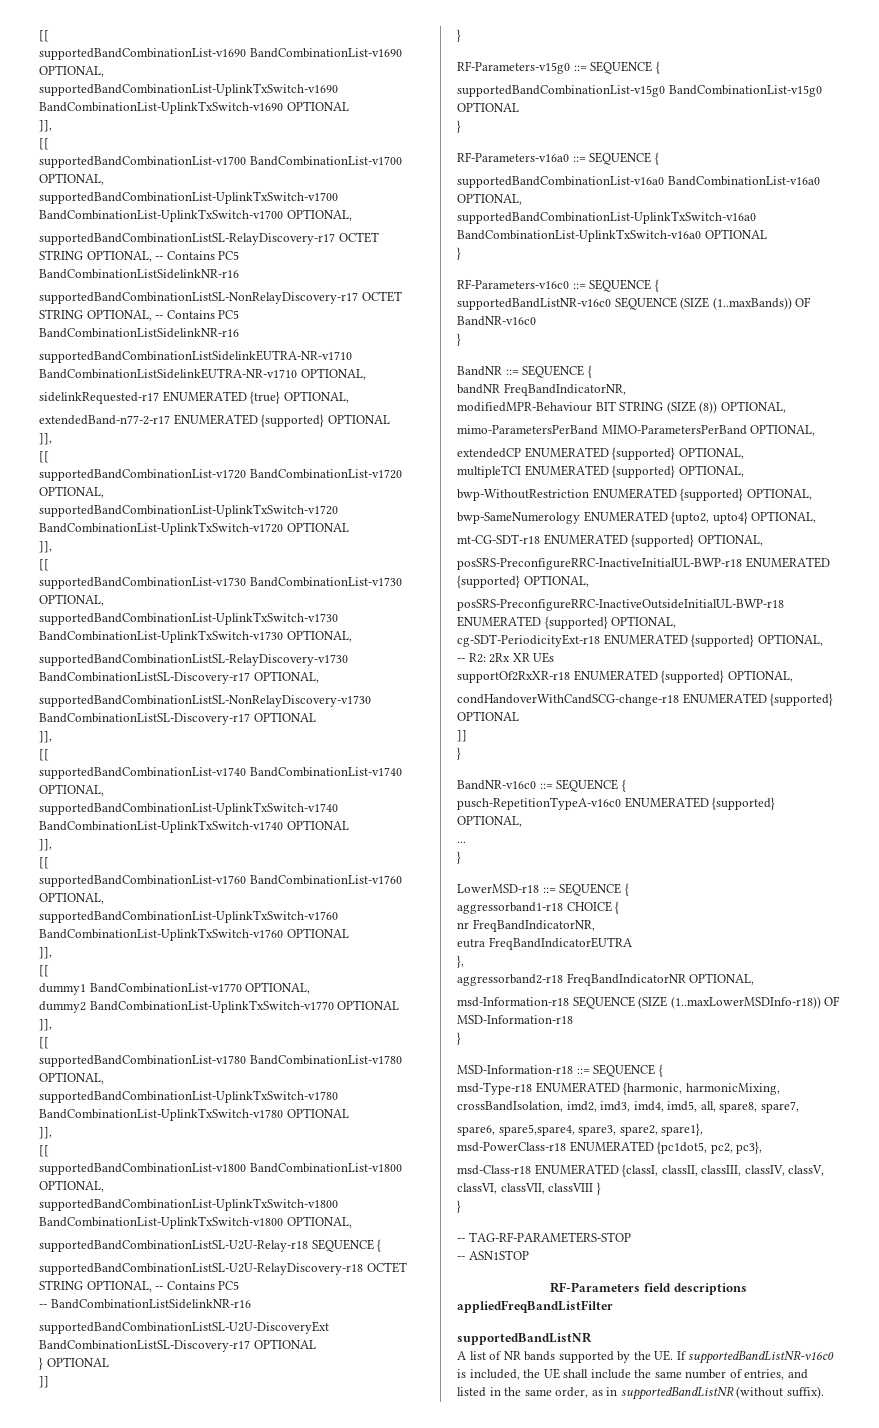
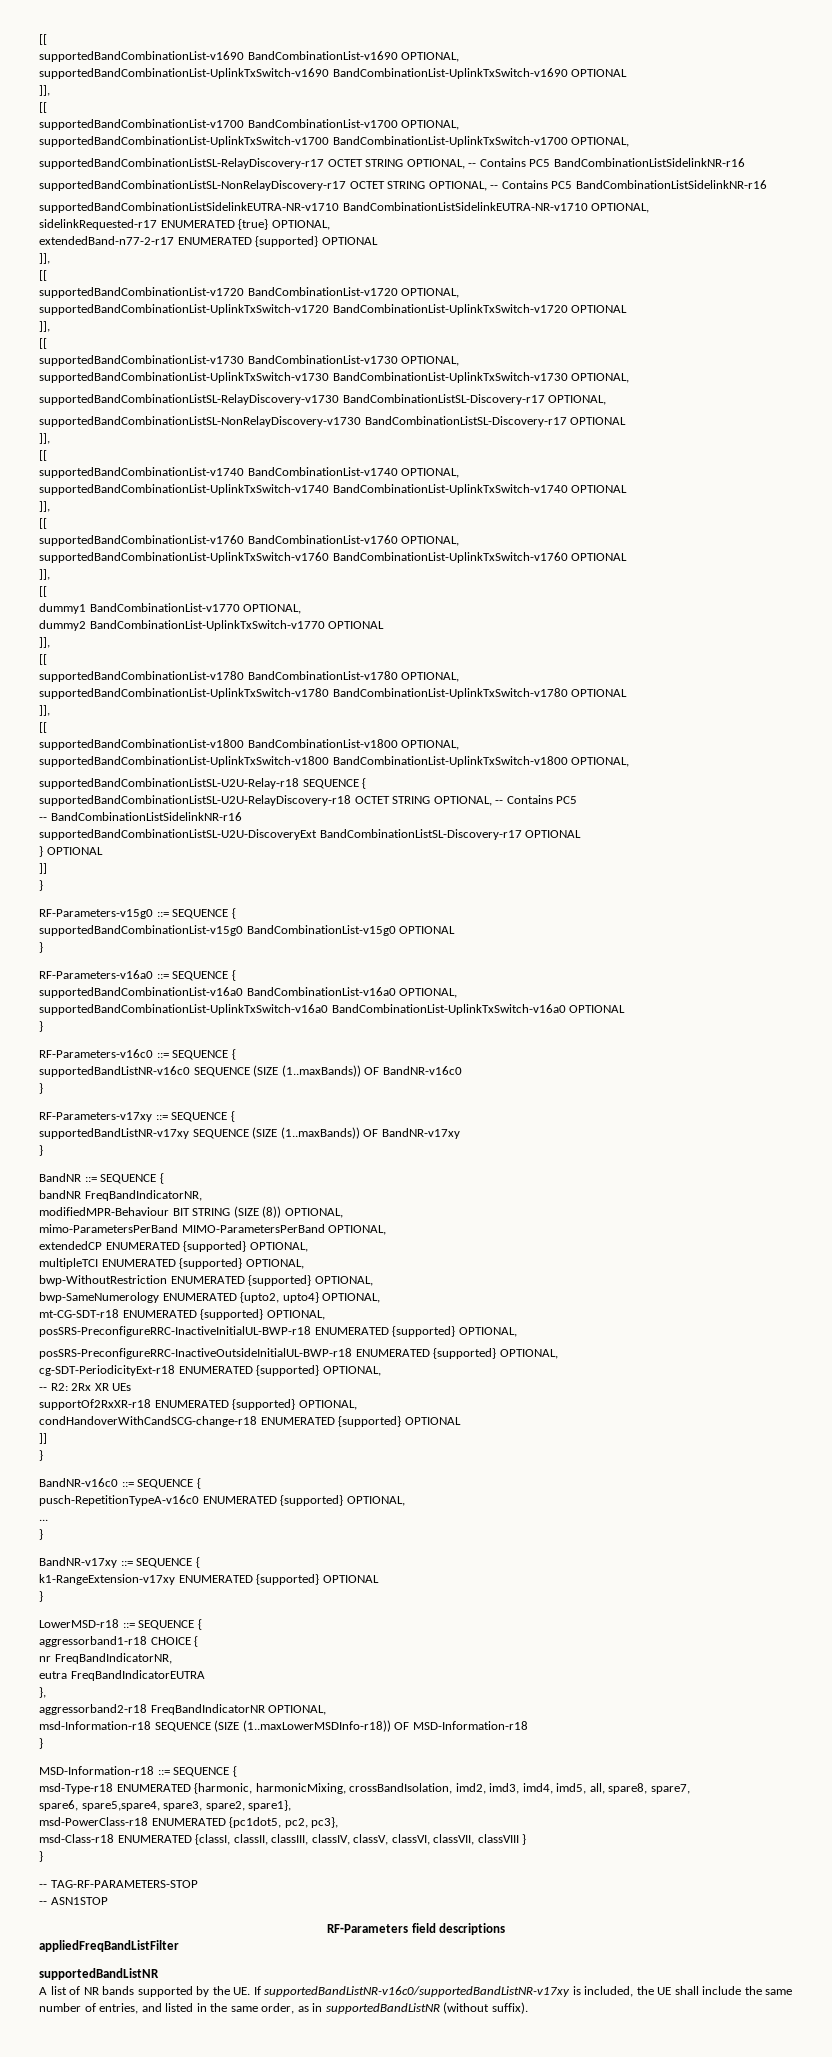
+ RF-Parameters-v17xy ::= SEQUENCE {
+ supportedBandListNR-v17xy SEQUENCE (SIZE (1..maxBands)) OF BandNR-v17xy
+ }
+ BandNR-v17xy ::= SEQUENCE {
+ k1-RangeExtension-v17xy ENUMERATED {supported} OPTIONAL
+ }
- A list of NR bands supported by the UE. If supportedBandListNR-v16c0 is included, the UE shall include the same number of entries, and listed in the same order, as in supportedBandListNR (without suffix).
+ A list of NR bands supported by the UE. If supportedBandListNR-v16c0/supportedBandListNR-v17xy is included, the UE shall include the same number of entries, and listed in the same order, as in supportedBandListNR (without suffix).

